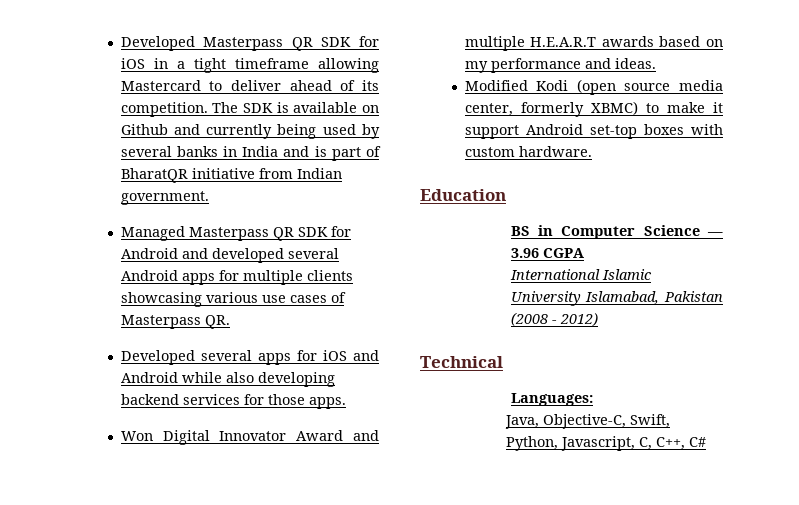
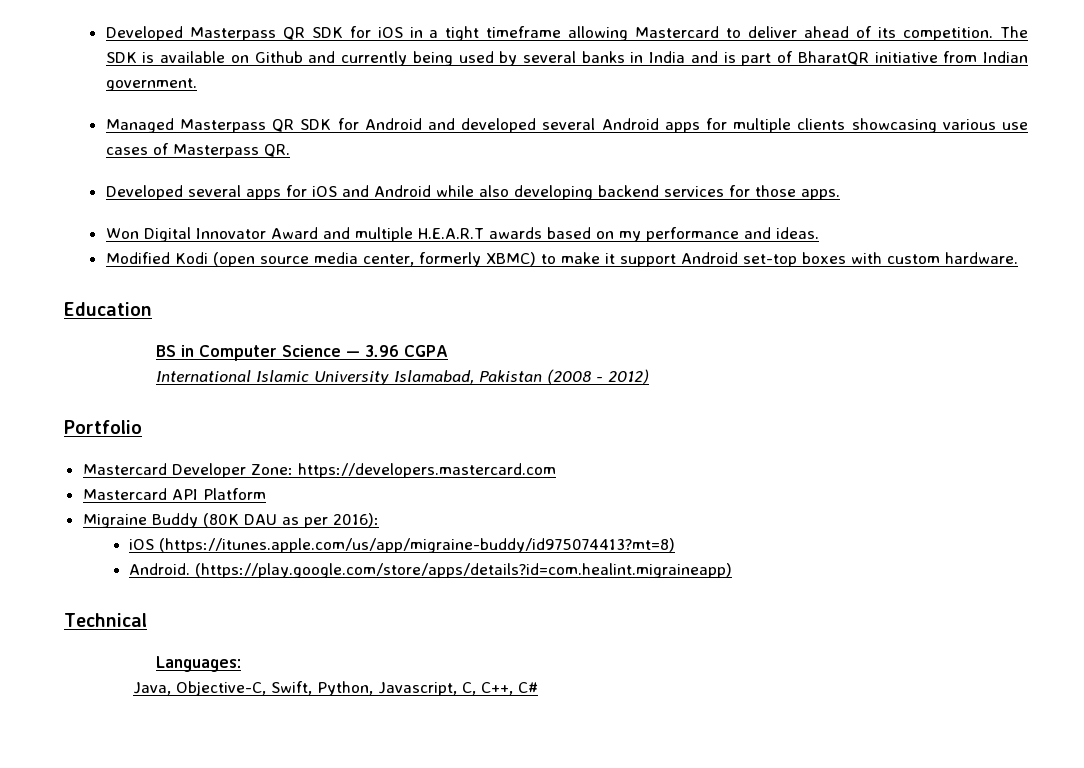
+ Portfolio
+ Mastercard Developer Zone: https://developers.mastercard.com
+ Mastercard API Platform
+ Migraine Buddy (80K DAU as per 2016):
+ iOS (https://itunes.apple.com/us/app/migraine-buddy/id975074413?mt=8)
+ Android. (https://play.google.com/store/apps/details?id=com.healint.migraineapp)

